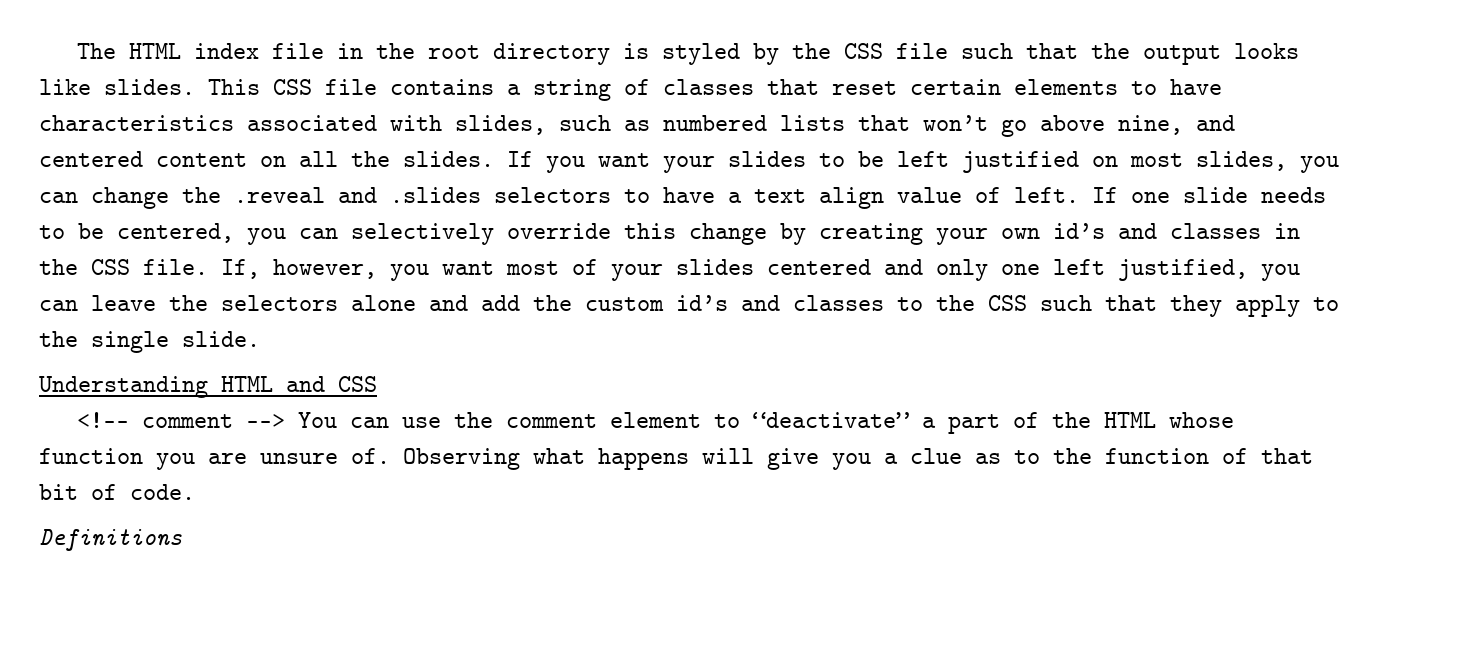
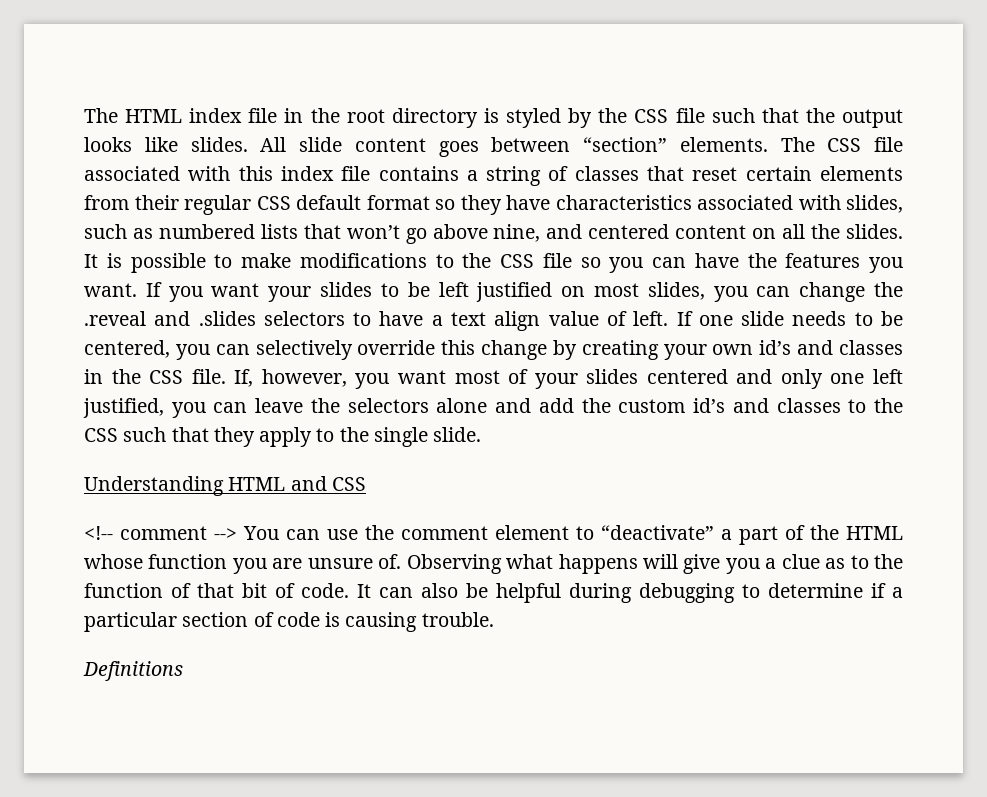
- This CSS file contains a string of classes that reset certain elements to have characteristics associated with slides, such as numbered lists that won’t go above nine, and centered content on all the slides.
+ All slide content goes between “section” elements. The CSS file associated with this index file contains a string of classes that reset certain elements from their regular CSS default format so they have characteristics associated with slides, such as numbered lists that won’t go above nine, and centered content on all the slides.
+ It is possible to make modifications to the CSS file so you can have the features you want.
+ It can also be helpful during debugging to determine if a particular section of code is causing trouble.

